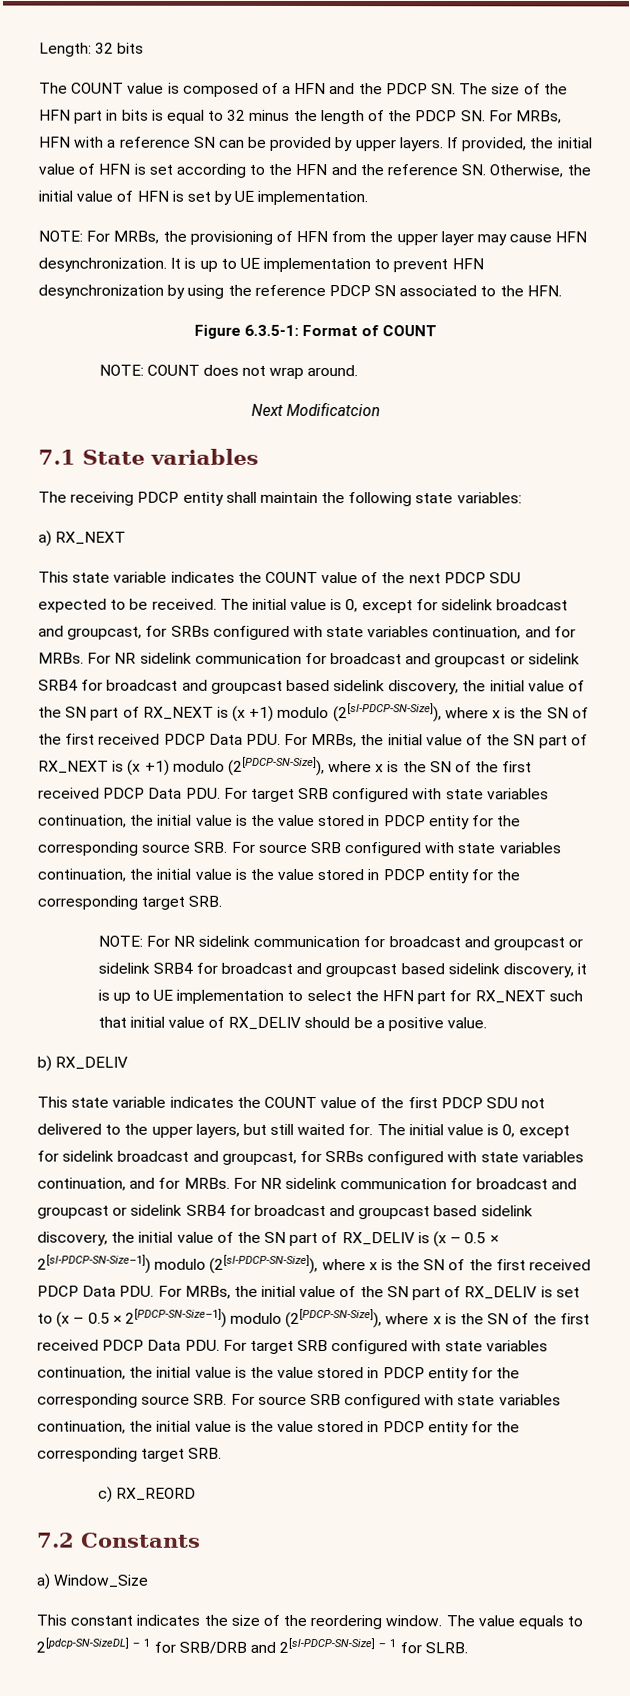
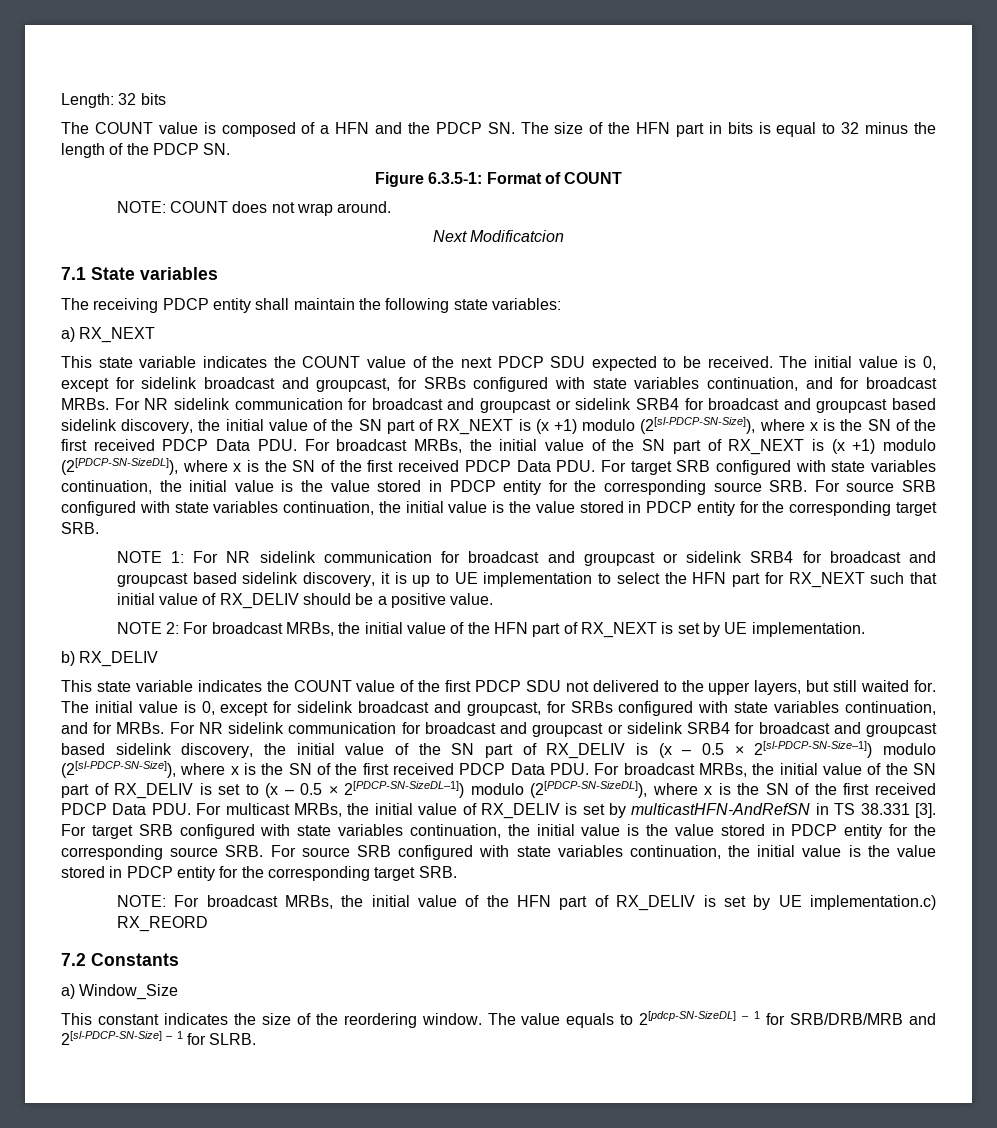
- The COUNT value is composed of a HFN and the PDCP SN. The size of the HFN part in bits is equal to 32 minus the length of the PDCP SN. For MRBs, HFN with a reference SN can be provided by upper layers. If provided, the initial value of HFN is set according to the HFN and the reference SN. Otherwise, the initial value of HFN is set by UE implementation.
- NOTE: For MRBs, the provisioning of HFN from the upper layer may cause HFN desynchronization. It is up to UE implementation to prevent HFN desynchronization by using the reference PDCP SN associated to the HFN.
+ The COUNT value is composed of a HFN and the PDCP SN. The size of the HFN part in bits is equal to 32 minus the length of the PDCP SN.
- This state variable indicates the COUNT value of the next PDCP SDU expected to be received. The initial value is 0, except for sidelink broadcast and groupcast, for SRBs configured with state variables continuation, and for MRBs.
+ This state variable indicates the COUNT value of the next PDCP SDU expected to be received. The initial value is 0, except for sidelink broadcast and groupcast, for SRBs configured with state variables continuation, and for broadcast MRBs.
- For NR sidelink communication for broadcast and groupcast or sidelink SRB4 for broadcast and groupcast based sidelink discovery, the initial value of the SN part of RX_NEXT is (x +1) modulo (2[sl-PDCP-SN-Size]), where x is the SN of the first received PDCP Data PDU. For MRBs, the initial value of the SN part of RX_NEXT is (x +1) modulo (2[PDCP-SN-Size]), where x is the SN of the first received PDCP Data PDU. For target SRB configured with state variables continuation, the initial value is the value stored in PDCP entity for the corresponding source SRB. For source SRB configured with state variables continuation, the initial value is the value stored in PDCP entity for the corresponding target SRB.
+ For NR sidelink communication for broadcast and groupcast or sidelink SRB4 for broadcast and groupcast based sidelink discovery, the initial value of the SN part of RX_NEXT is (x +1) modulo (2[sl-PDCP-SN-Size]), where x is the SN of the first received PDCP Data PDU. For broadcast MRBs, the initial value of the SN part of RX_NEXT is (x +1) modulo (2[PDCP-SN-SizeDL]), where x is the SN of the first received PDCP Data PDU. For target SRB configured with state variables continuation, the initial value is the value stored in PDCP entity for the corresponding source SRB. For source SRB configured with state variables continuation, the initial value is the value stored in PDCP entity for the corresponding target SRB.
- NOTE: For NR sidelink communication for broadcast and groupcast or sidelink SRB4 for broadcast and groupcast based sidelink discovery, it is up to UE implementation to select the HFN part for RX_NEXT such that initial value of RX_DELIV should be a positive value.
+ NOTE 1: For NR sidelink communication for broadcast and groupcast or sidelink SRB4 for broadcast and groupcast based sidelink discovery, it is up to UE implementation to select the HFN part for RX_NEXT such that initial value of RX_DELIV should be a positive value.
+ NOTE 2: For broadcast MRBs, the initial value of the HFN part of RX_NEXT is set by UE implementation.
- For NR sidelink communication for broadcast and groupcast or sidelink SRB4 for broadcast and groupcast based sidelink discovery, the initial value of the SN part of RX_DELIV is (x – 0.5 × 2[sl-PDCP-SN-Size–1]) modulo (2[sl-PDCP-SN-Size]), where x is the SN of the first received PDCP Data PDU. For MRBs, the initial value of the SN part of RX_DELIV is set to (x – 0.5 × 2[PDCP-SN-Size–1]) modulo (2[PDCP-SN-Size]), where x is the SN of the first received PDCP Data PDU. For target SRB configured with state variables continuation, the initial value is the value stored in PDCP entity for the corresponding source SRB. For source SRB configured with state variables continuation, the initial value is the value stored in PDCP entity for the corresponding target SRB.
+ For NR sidelink communication for broadcast and groupcast or sidelink SRB4 for broadcast and groupcast based sidelink discovery, the initial value of the SN part of RX_DELIV is (x – 0.5 × 2[sl-PDCP-SN-Size–1]) modulo (2[sl-PDCP-SN-Size]), where x is the SN of the first received PDCP Data PDU. For broadcast MRBs, the initial value of the SN part of RX_DELIV is set to (x – 0.5 × 2[PDCP-SN-SizeDL–1]) modulo (2[PDCP-SN-SizeDL]), where x is the SN of the first received PDCP Data PDU. For multicast MRBs, the initial value of RX_DELIV is set by multicastHFN-AndRefSN in TS 38.331 [3]. For target SRB configured with state variables continuation, the initial value is the value stored in PDCP entity for the corresponding source SRB. For source SRB configured with state variables continuation, the initial value is the value stored in PDCP entity for the corresponding target SRB.
- c) RX_REORD
+ NOTE: For broadcast MRBs, the initial value of the HFN part of RX_DELIV is set by UE implementation.c) RX_REORD
- The value equals to 2[pdcp-SN-SizeDL] – 1 for SRB/DRB and 2[sl-PDCP-SN-Size] – 1 for SLRB.
+ The value equals to 2[pdcp-SN-SizeDL] – 1 for SRB/DRB/MRB and 2[sl-PDCP-SN-Size] – 1 for SLRB.

